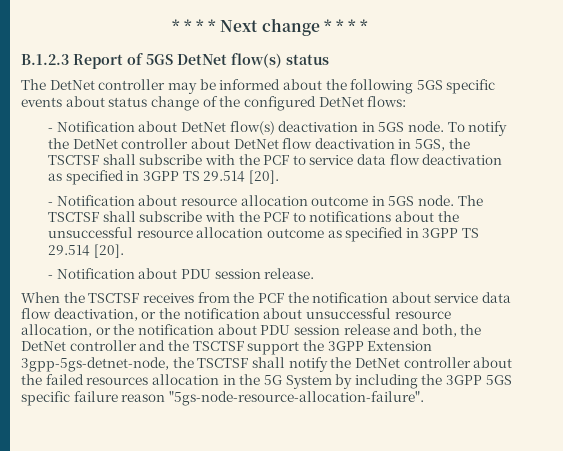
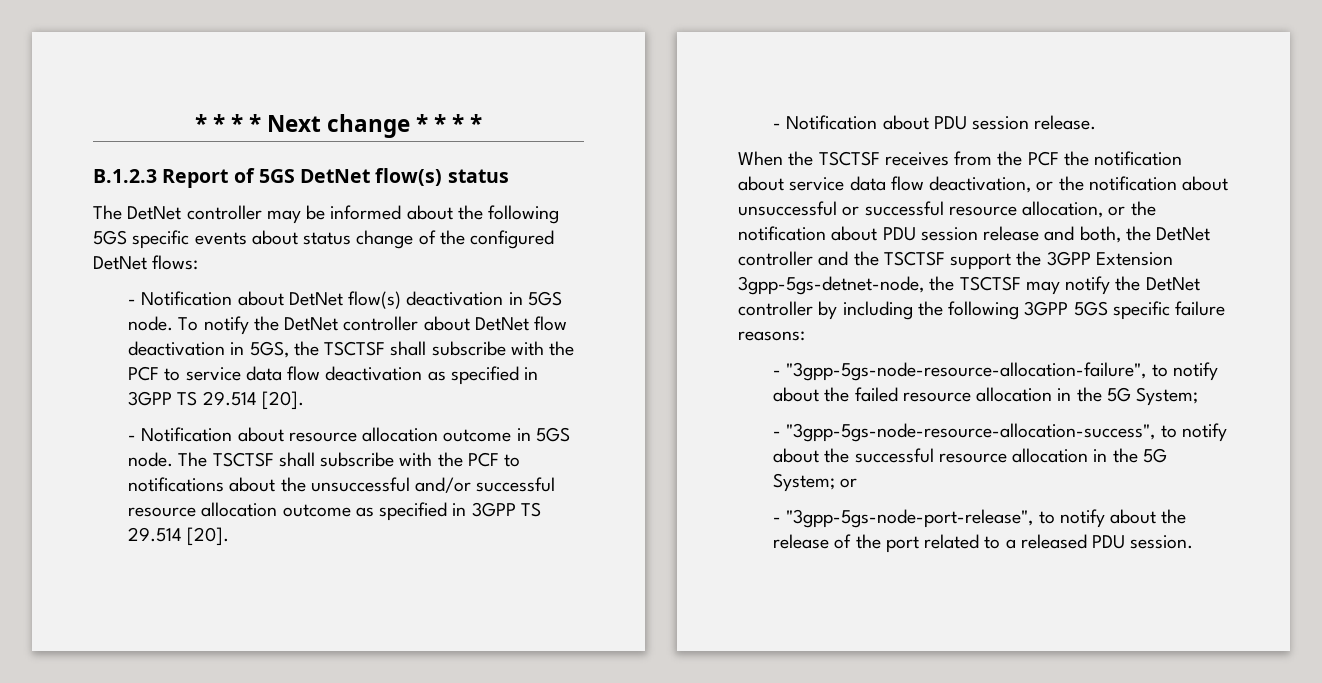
- The TSCTSF shall subscribe with the PCF to notifications about the unsuccessful resource allocation outcome as specified in 3GPP TS 29.514 [20].
+ The TSCTSF shall subscribe with the PCF to notifications about the unsuccessful and/or successful resource allocation outcome as specified in 3GPP TS 29.514 [20].
- When the TSCTSF receives from the PCF the notification about service data flow deactivation, or the notification about unsuccessful resource allocation, or the notification about PDU session release and both, the DetNet controller and the TSCTSF support the 3GPP Extension 3gpp-5gs-detnet-node, the TSCTSF shall notify the DetNet controller about the failed resources allocation in the 5G System by including the 3GPP 5GS specific failure reason "5gs-node-resource-allocation-failure".
+ When the TSCTSF receives from the PCF the notification about service data flow deactivation, or the notification about unsuccessful or successful resource allocation, or the notification about PDU session release and both, the DetNet controller and the TSCTSF support the 3GPP Extension 3gpp-5gs-detnet-node, the TSCTSF may notify the DetNet controller by including the following 3GPP 5GS specific failure reasons:
+ - "3gpp-5gs-node-resource-allocation-failure", to notify about the failed resource allocation in the 5G System;
+ - "3gpp-5gs-node-resource-allocation-success", to notify about the successful resource allocation in the 5G System; or
+ - "3gpp-5gs-node-port-release", to notify about the release of the port related to a released PDU session.

